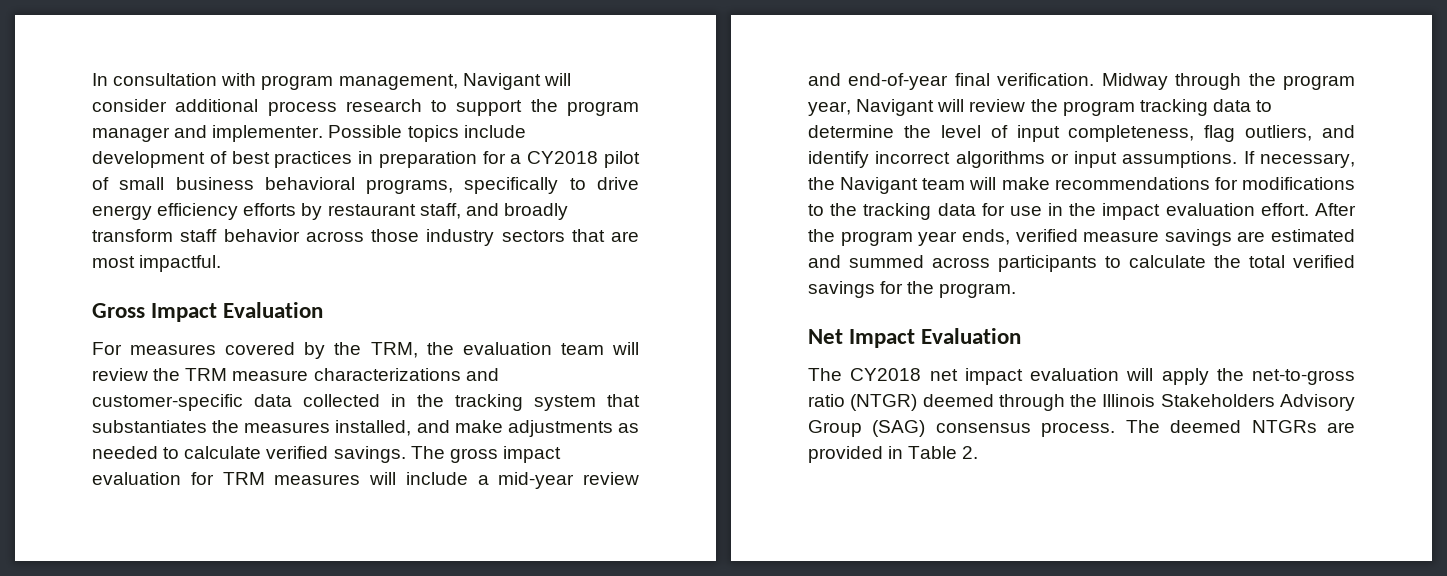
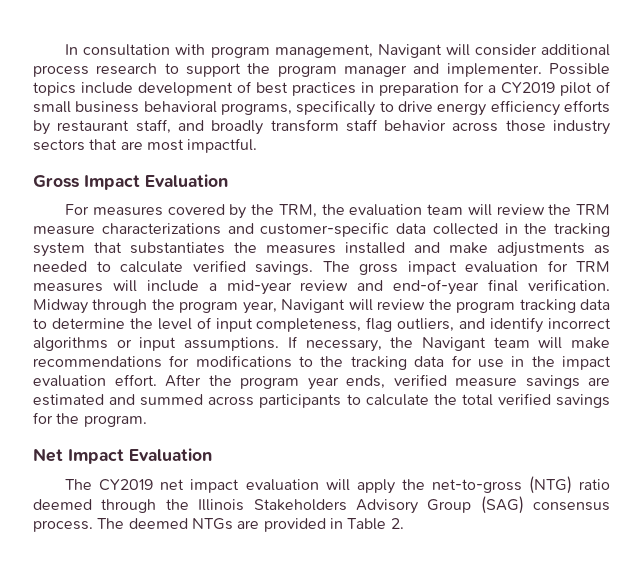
- Possible topics include development of best practices in preparation for a CY2018 pilot of small business behavioral programs, specifically to drive energy efficiency efforts by restaurant staff, and broadly transform staff behavior across those industry sectors that are most impactful.
+ Possible topics include development of best practices in preparation for a CY2019 pilot of small business behavioral programs, specifically to drive energy efficiency efforts by restaurant staff, and broadly transform staff behavior across those industry sectors that are most impactful.
- For measures covered by the TRM, the evaluation team will review the TRM measure characterizations and customer-specific data collected in the tracking system that substantiates the measures installed, and make adjustments as needed to calculate verified savings.
+ For measures covered by the TRM, the evaluation team will review the TRM measure characterizations and customer-specific data collected in the tracking system that substantiates the measures installed and make adjustments as needed to calculate verified savings.
- The CY2018 net impact evaluation will apply the net-to-gross ratio (NTGR) deemed through the Illinois Stakeholders Advisory Group (SAG) consensus process.
+ The CY2019 net impact evaluation will apply the net-to-gross (NTG) ratio deemed through the Illinois Stakeholders Advisory Group (SAG) consensus process.
- The deemed NTGRs are provided in Table 2.
+ The deemed NTGs are provided in Table 2.

